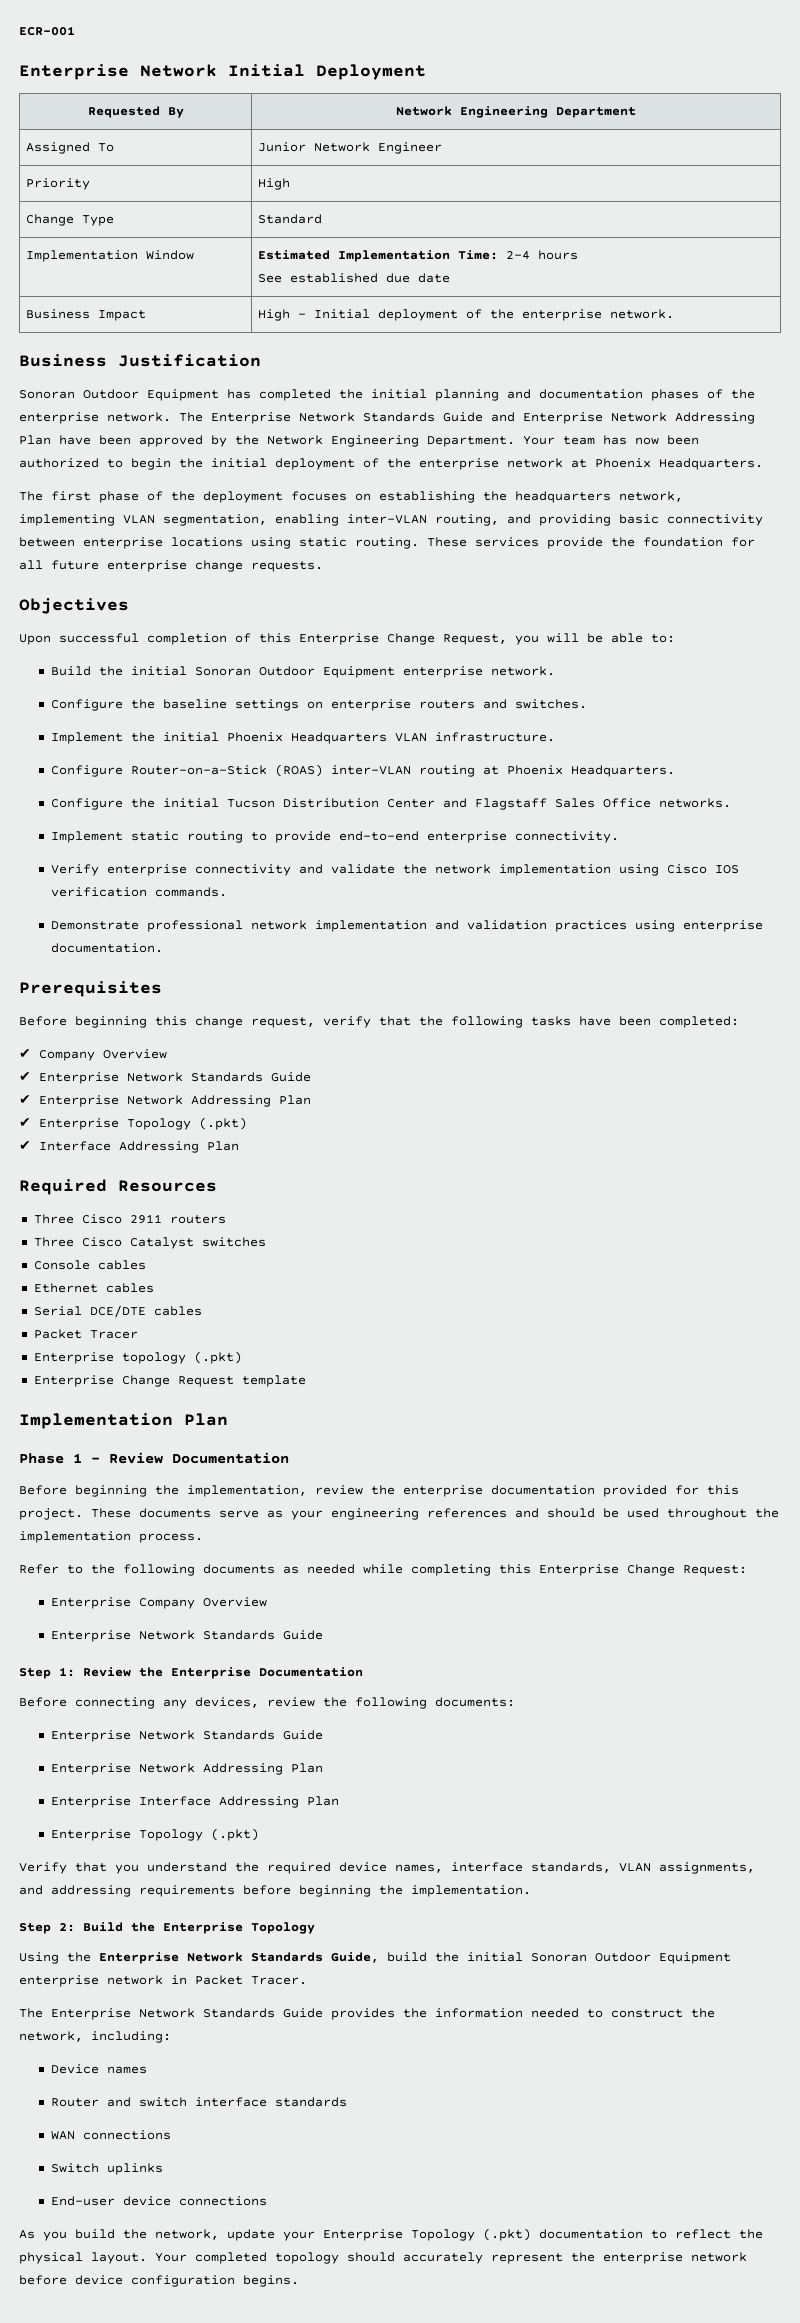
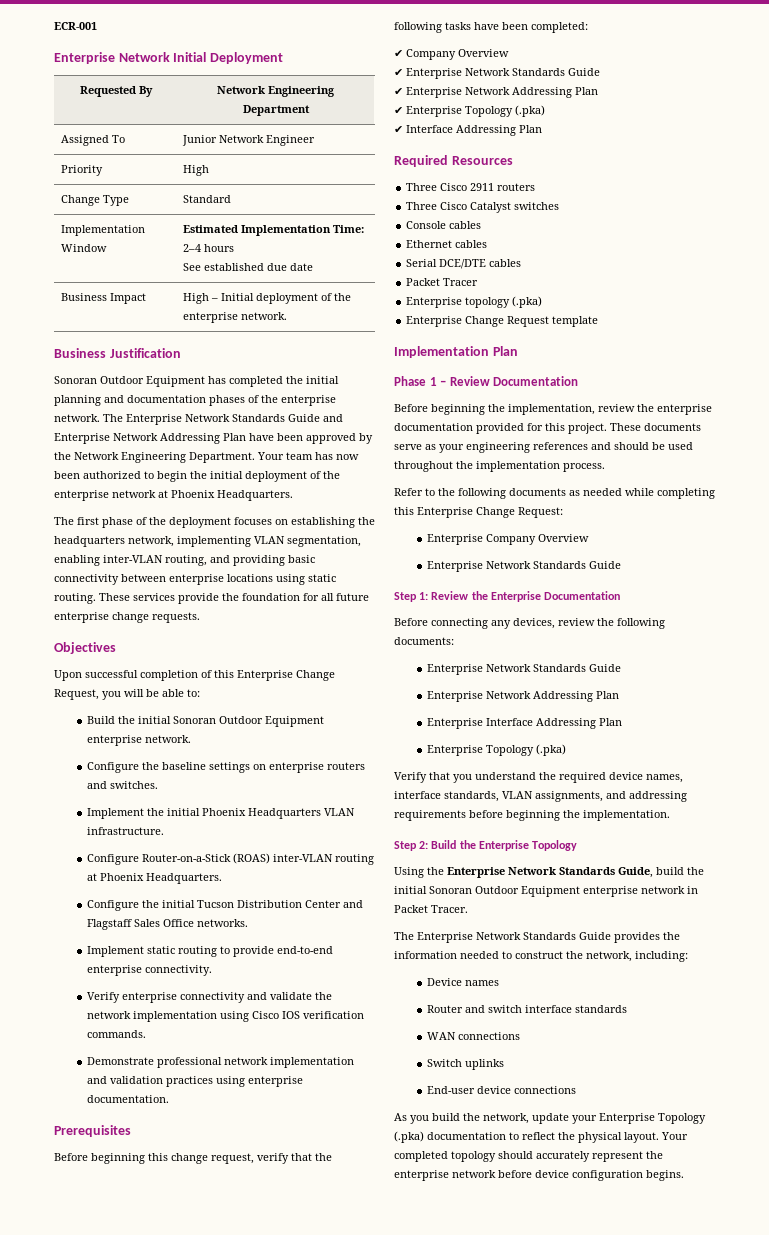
- ✔ Enterprise Topology (.pkt)
+ ✔ Enterprise Topology (.pka)
- Enterprise topology (.pkt)
+ Enterprise topology (.pka)
  Enterprise Interface Addressing Plan
- Enterprise Topology (.pkt)
+ Enterprise Topology (.pka)
- As you build the network, update your Enterprise Topology (.pkt) documentation to reflect the physical layout.
+ As you build the network, update your Enterprise Topology (.pka) documentation to reflect the physical layout.

